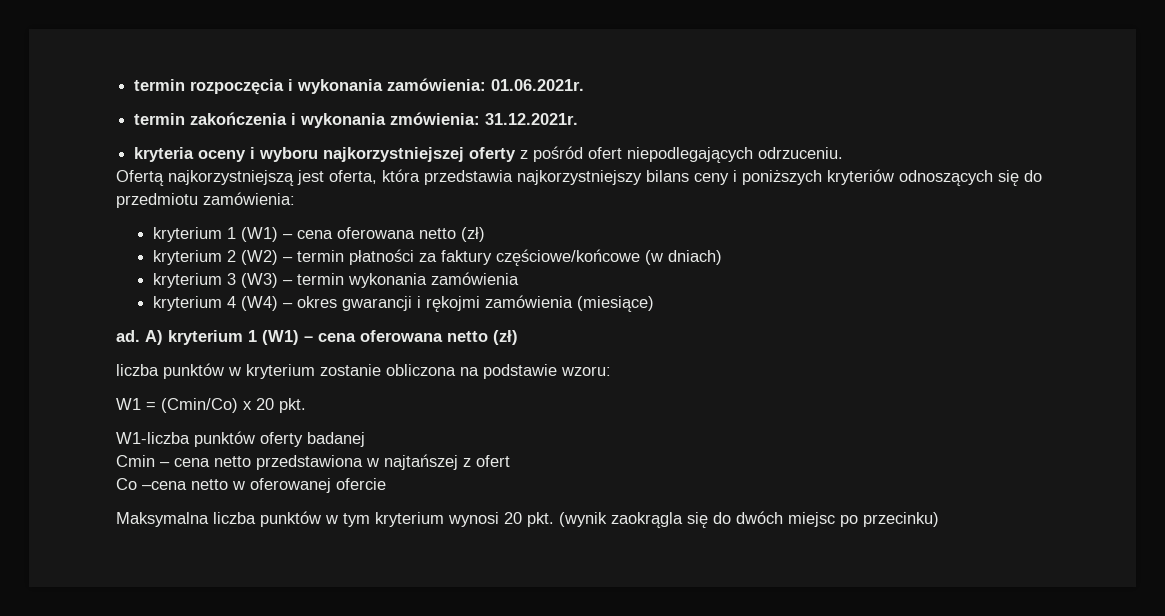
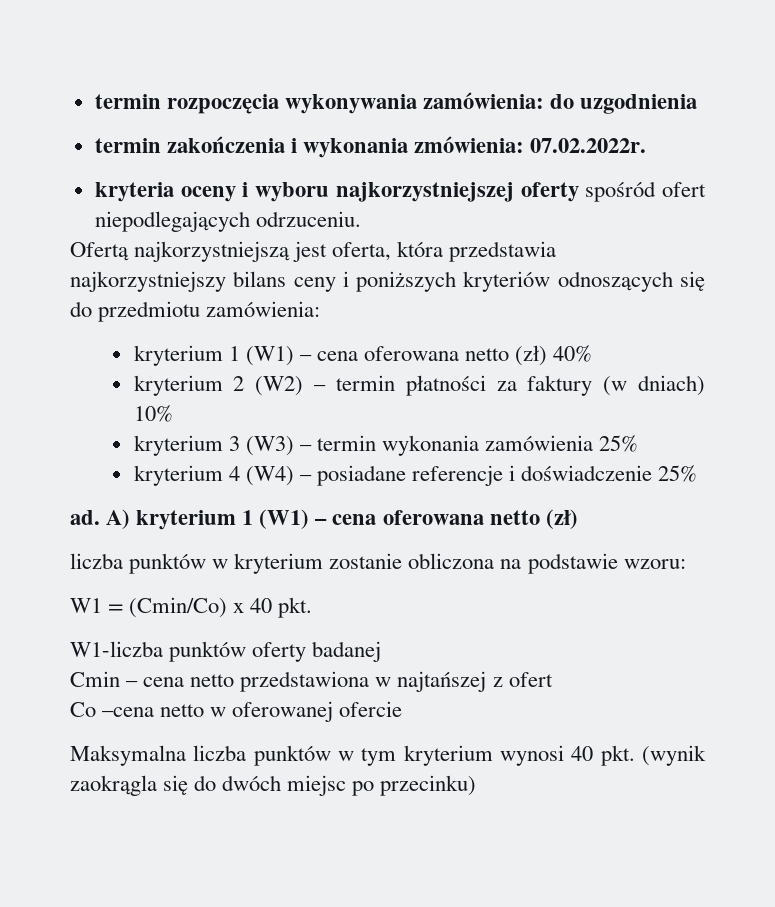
- termin rozpoczęcia i wykonania zamówienia: 01.06.2021r.
+ termin rozpoczęcia wykonywania zamówienia: do uzgodnienia
- termin zakończenia i wykonania zmówienia: 31.12.2021r.
+ termin zakończenia i wykonania zmówienia: 07.02.2022r.
- kryteria oceny i wyboru najkorzystniejszej oferty z pośród ofert niepodlegających odrzuceniu.
+ kryteria oceny i wyboru najkorzystniejszej oferty spośród ofert niepodlegających odrzuceniu.
  Ofertą najkorzystniejszą jest oferta, która przedstawia najkorzystniejszy bilans ceny i poniższych kryteriów odnoszących się do przedmiotu zamówienia:
- kryterium 1 (W1) – cena oferowana netto (zł)
+ kryterium 1 (W1) – cena oferowana netto (zł) 40%
- kryterium 2 (W2) – termin płatności za faktury częściowe/końcowe (w dniach)
+ kryterium 2 (W2) – termin płatności za faktury (w dniach) 10%
- kryterium 3 (W3) – termin wykonania zamówienia
+ kryterium 3 (W3) – termin wykonania zamówienia 25%
- kryterium 4 (W4) – okres gwarancji i rękojmi zamówienia (miesiące)
+ kryterium 4 (W4) – posiadane referencje i doświadczenie 25%
- W1 = (Cmin/Co) x 20 pkt.
+ W1 = (Cmin/Co) x 40 pkt.
- Maksymalna liczba punktów w tym kryterium wynosi 20 pkt. (wynik zaokrągla się do dwóch miejsc po przecinku)
+ Maksymalna liczba punktów w tym kryterium wynosi 40 pkt. (wynik zaokrągla się do dwóch miejsc po przecinku)

